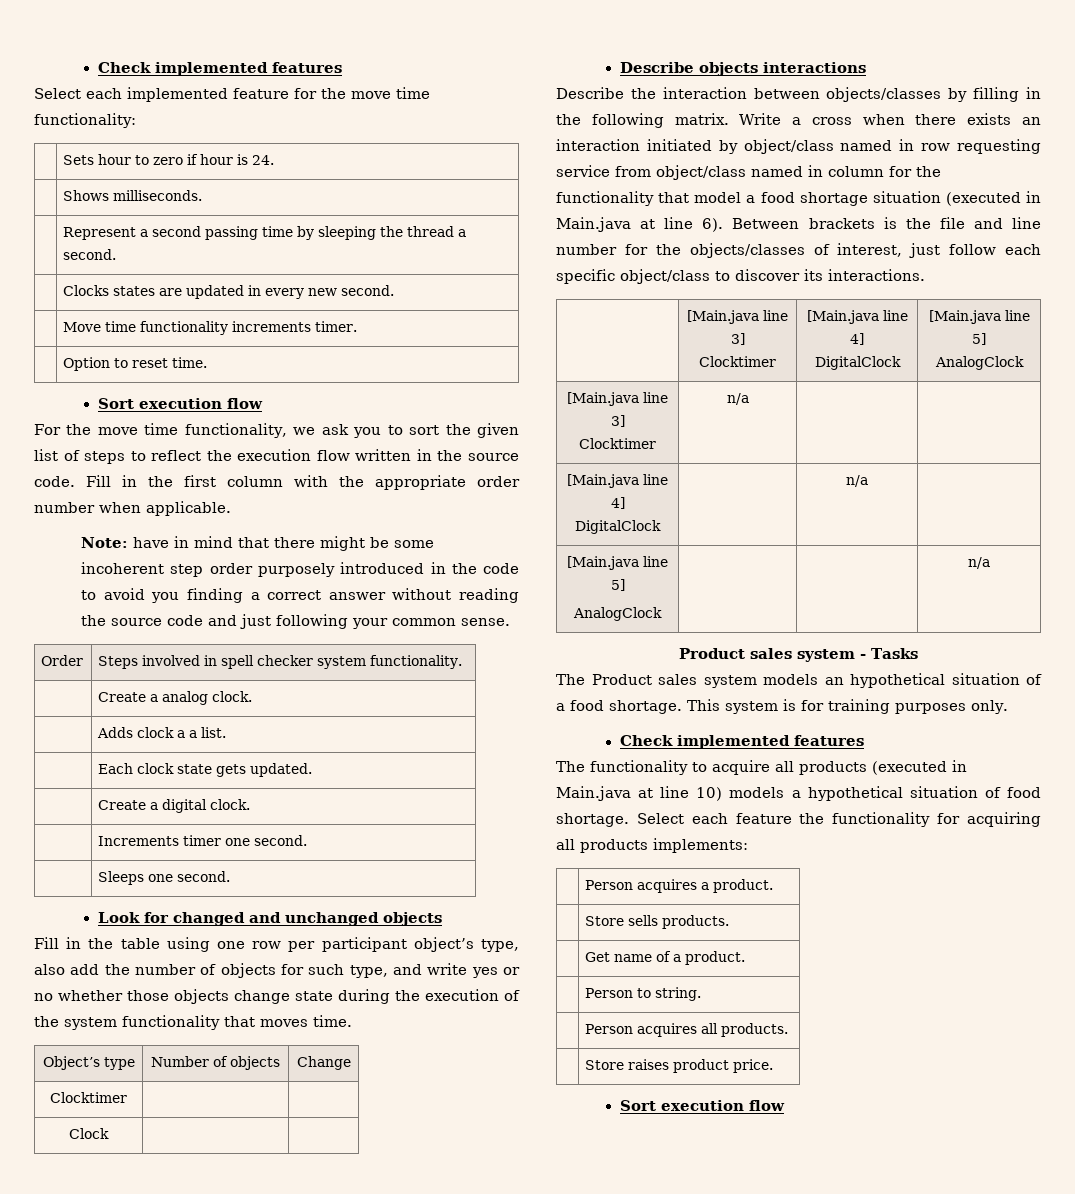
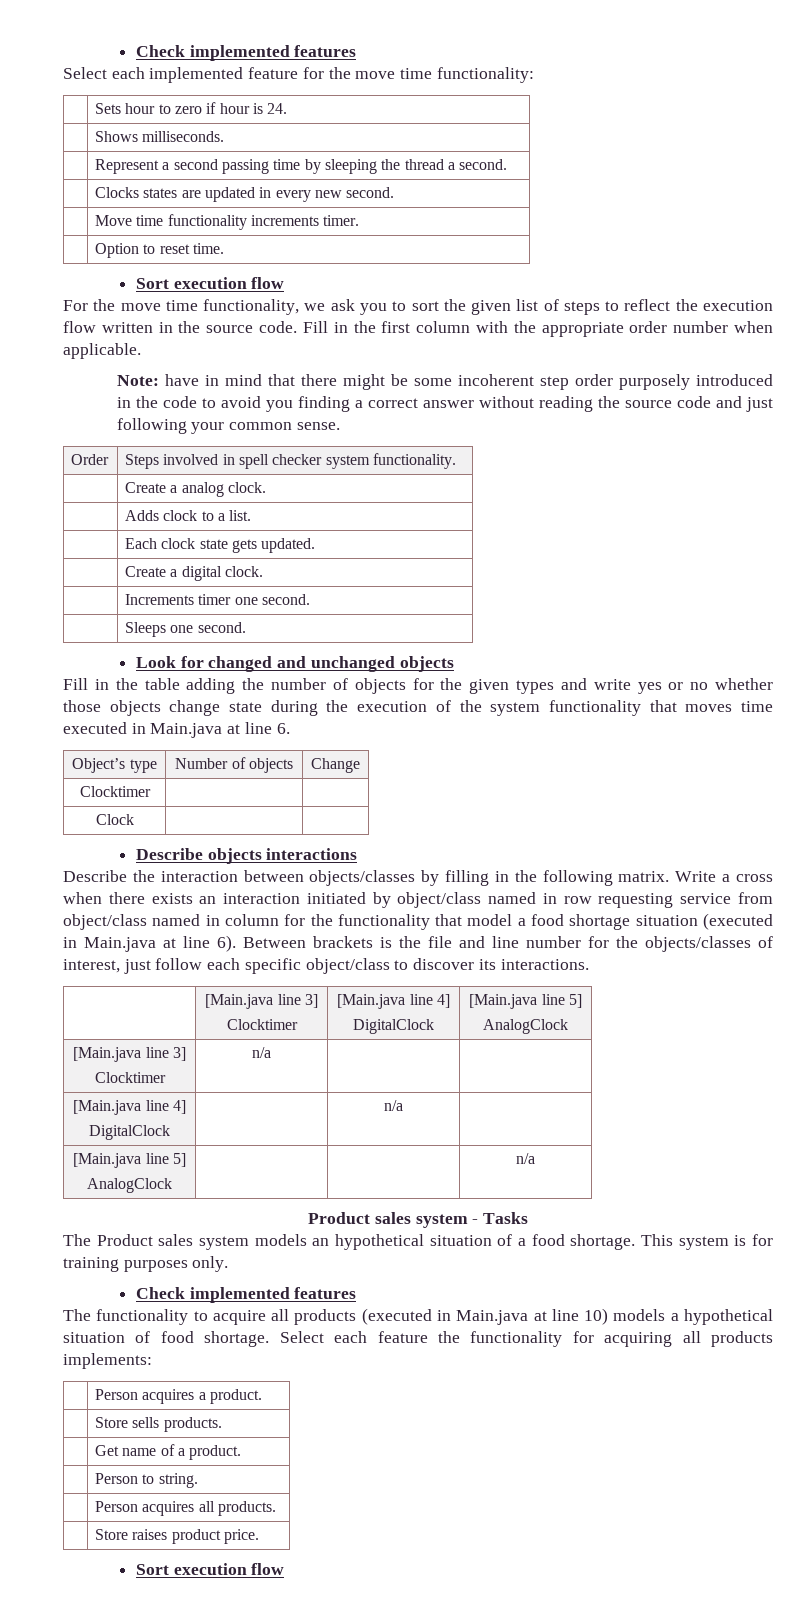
- | Adds clock a a list.
+ | Adds clock to a list.
- Fill in the table using one row per participant object’s type, also add the number of objects for such type, and write yes or no whether those objects change state during the execution of the system functionality that moves time.
+ Fill in the table adding the number of objects for the given types and write yes or no whether those objects change state during the execution of the system functionality that moves time executed in Main.java at line 6.

